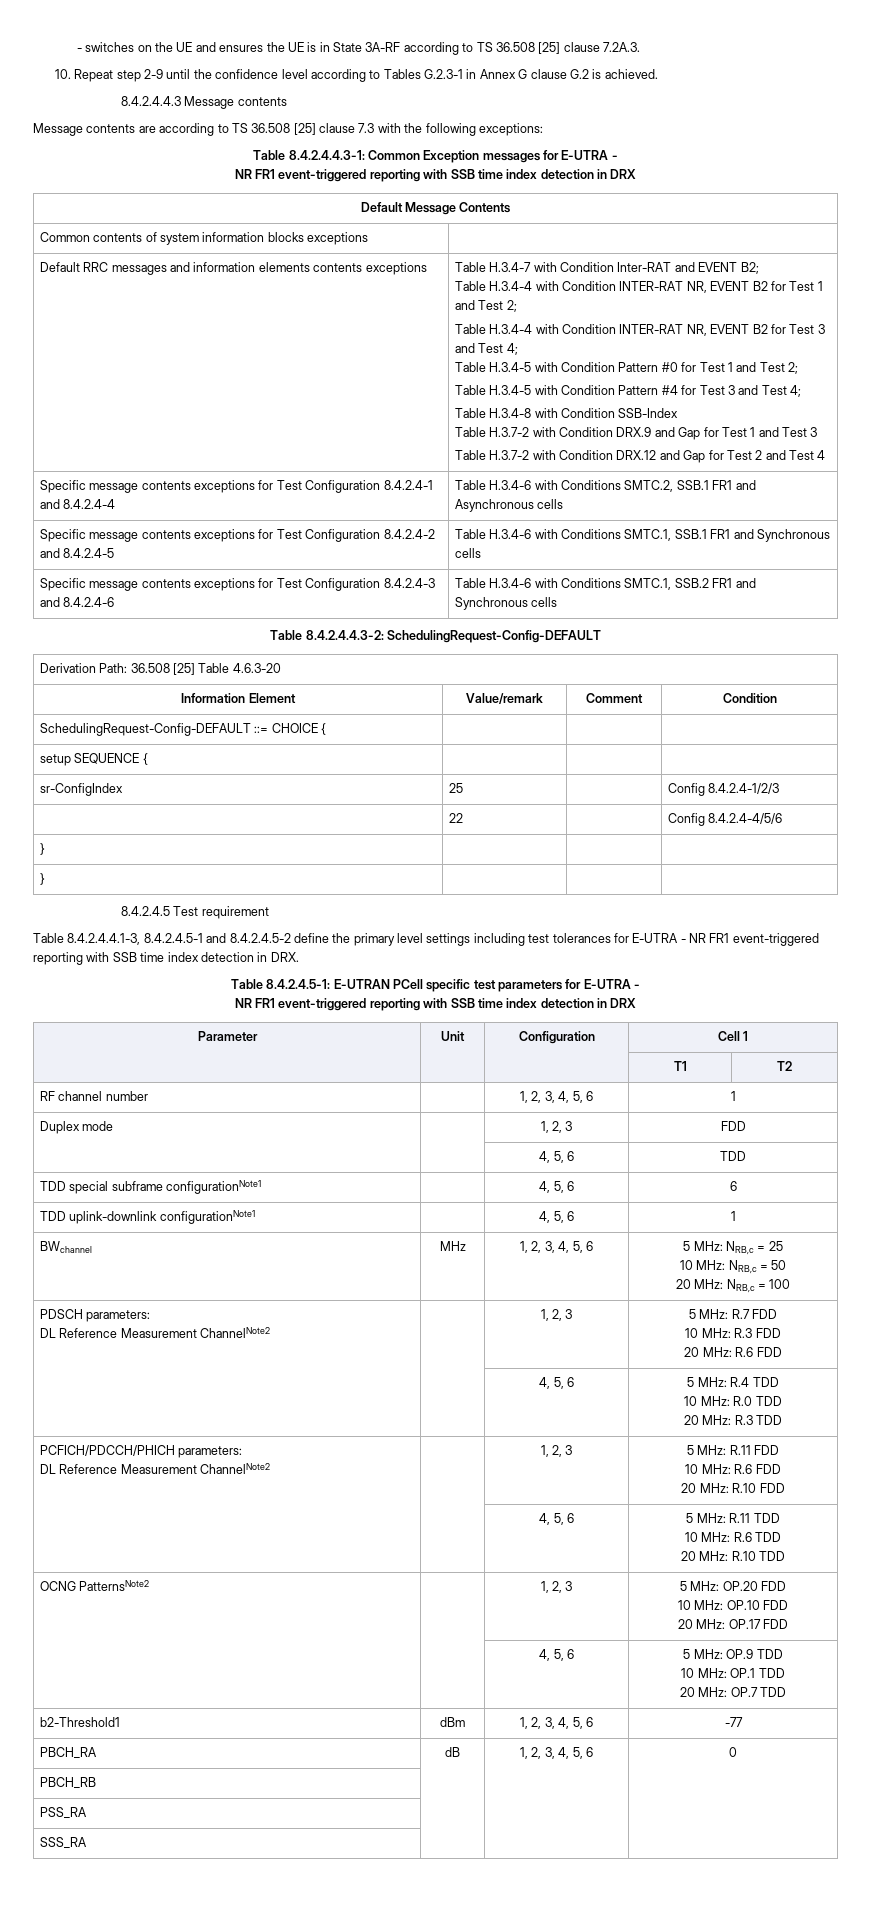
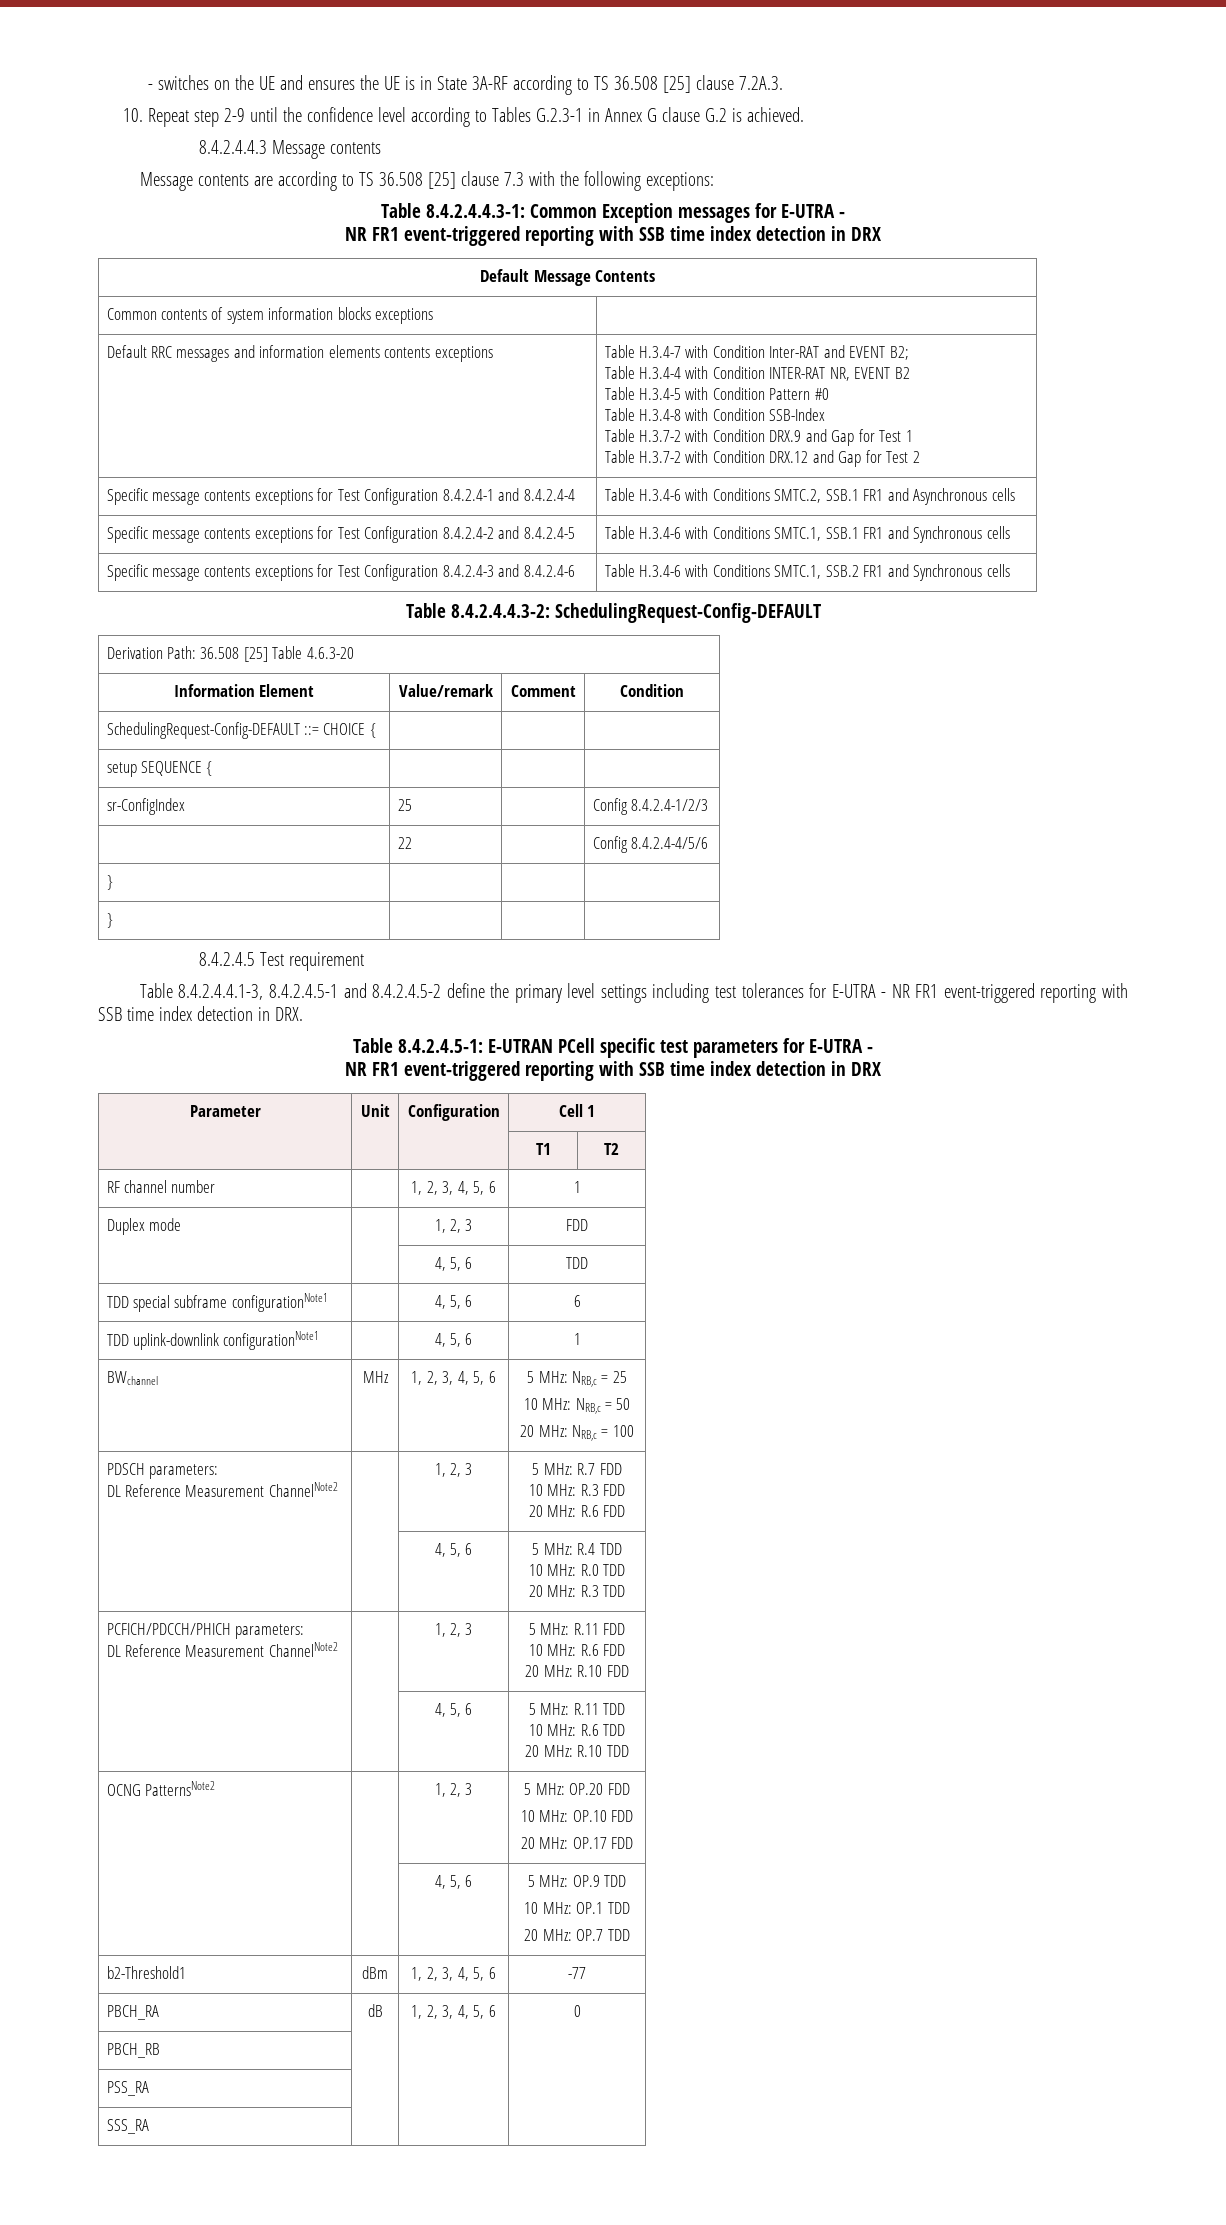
- Table H.3.4-4 with Condition INTER-RAT NR, EVENT B2 for Test 1 and Test 2;
- Table H.3.4-4 with Condition INTER-RAT NR, EVENT B2 for Test 3 and Test 4;
+ Table H.3.4-4 with Condition INTER-RAT NR, EVENT B2
- Table H.3.4-5 with Condition Pattern #0 for Test 1 and Test 2;
- Table H.3.4-5 with Condition Pattern #4 for Test 3 and Test 4;
+ Table H.3.4-5 with Condition Pattern #0
- Table H.3.7-2 with Condition DRX.9 and Gap for Test 1 and Test 3
+ Table H.3.7-2 with Condition DRX.9 and Gap for Test 1
- Table H.3.7-2 with Condition DRX.12 and Gap for Test 2 and Test 4
+ Table H.3.7-2 with Condition DRX.12 and Gap for Test 2

